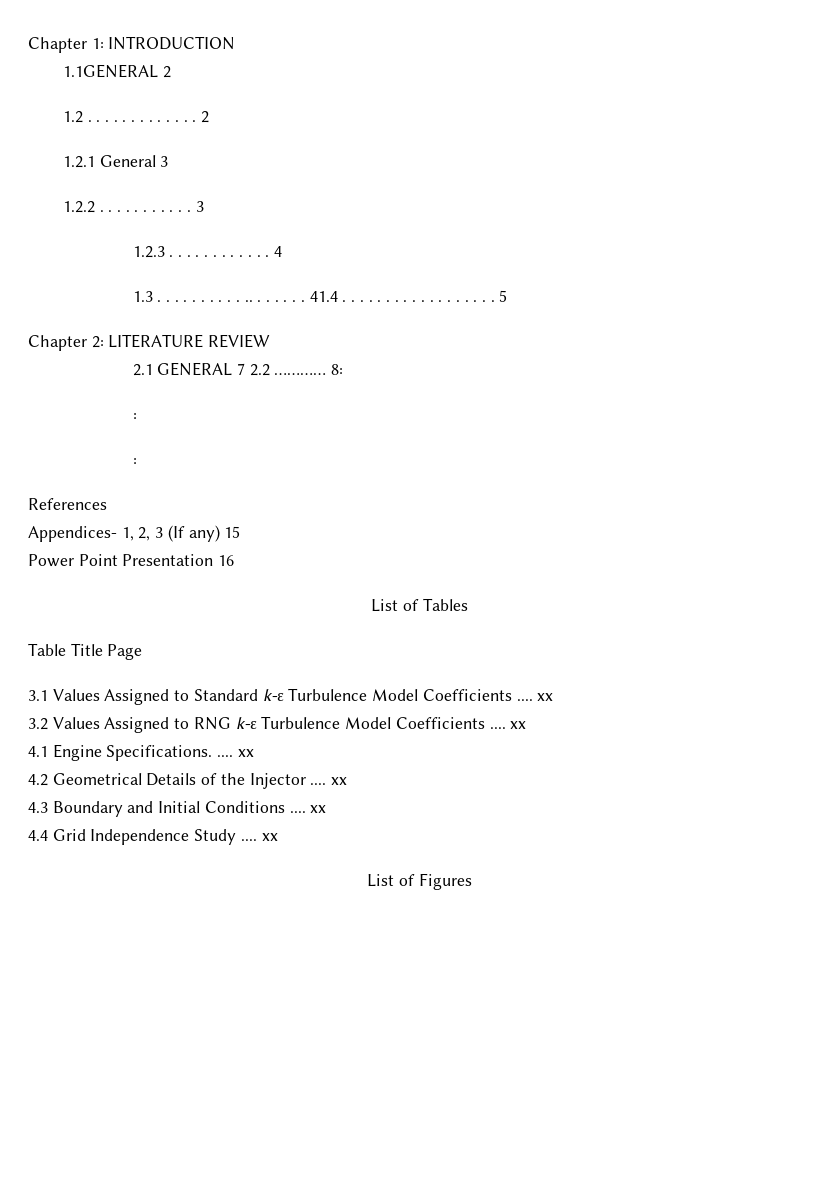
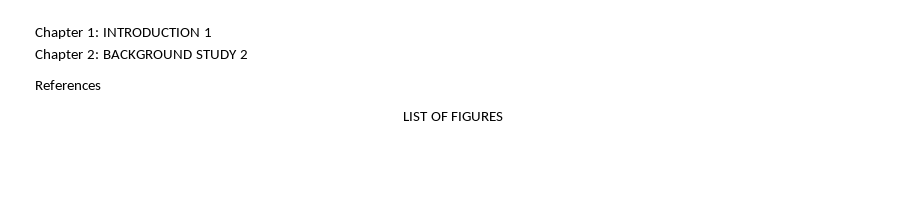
- Chapter 1: INTRODUCTION
- 1.1GENERAL 2
- 1.2 . . . . . . . . . . . . . 2
- 1.2.1 General 3
- 1.2.2 . . . . . . . . . . . 3
- 1.2.3 . . . . . . . . . . . . 4
- 1.3 . . . . . . . . . . .. . . . . . . 41.4 . . . . . . . . . . . . . . . . . . 5
- Chapter 2: LITERATURE REVIEW
- 2.1 GENERAL 7 2.2 ………… 8:
- :
- :
+ Chapter 1: INTRODUCTION 1
+ Chapter 2: BACKGROUND STUDY 2
  References
- Appendices- 1, 2, 3 (If any) 15
- Power Point Presentation 16
- List of Tables
- Table Title Page
- 3.1 Values Assigned to Standard k-ε Turbulence Model Coefficients .... xx
- 3.2 Values Assigned to RNG k-ε Turbulence Model Coefficients .... xx
- 4.1 Engine Specifications. .... xx
- 4.2 Geometrical Details of the Injector .... xx
- 4.3 Boundary and Initial Conditions .... xx
- 4.4 Grid Independence Study .... xx
- List of Figures
+ LIST OF FIGURES

